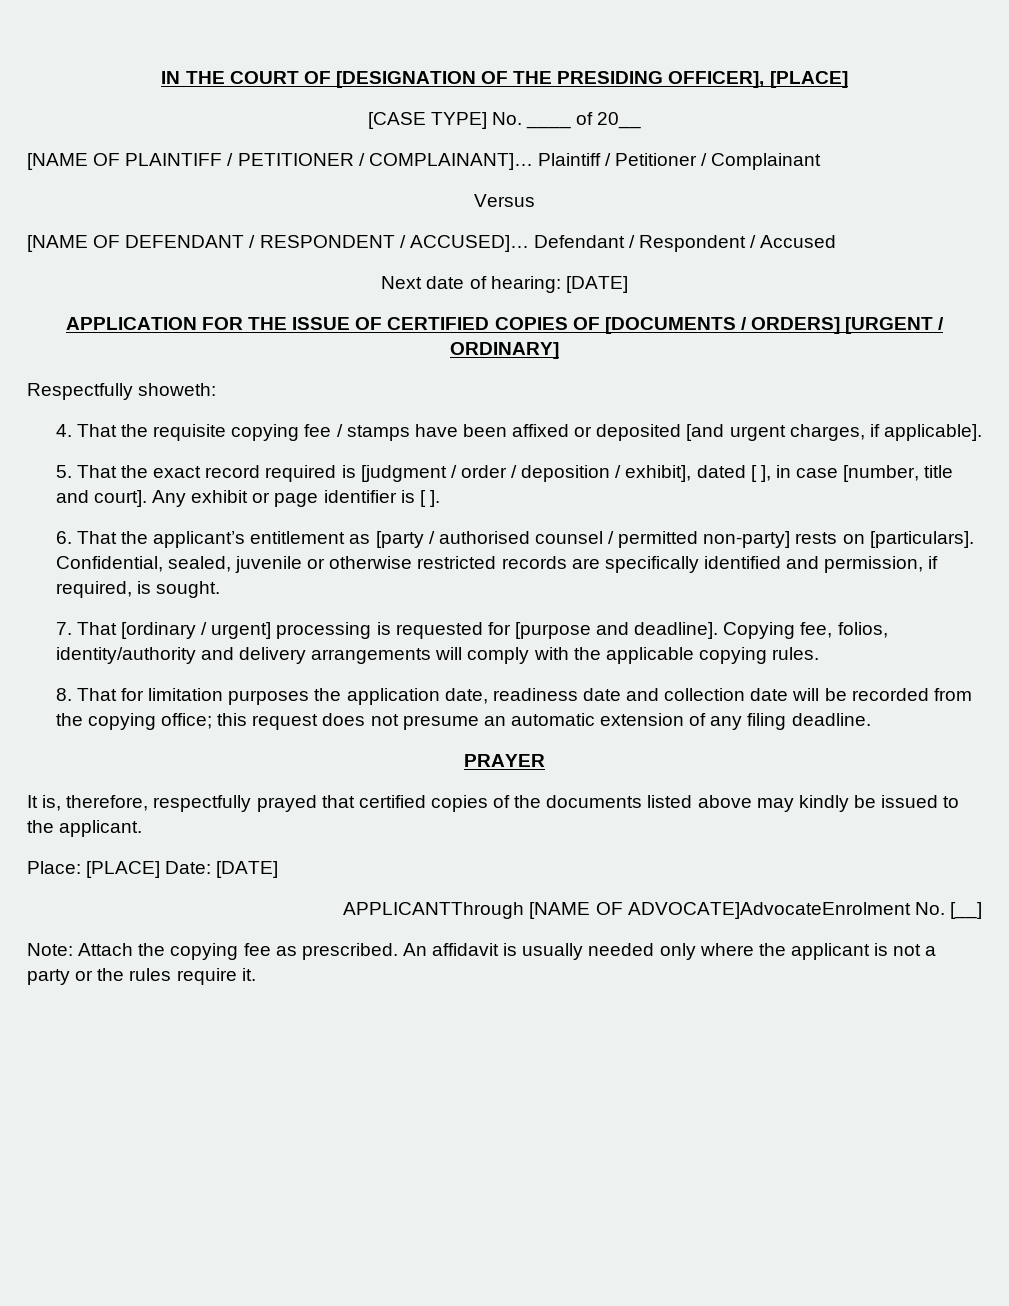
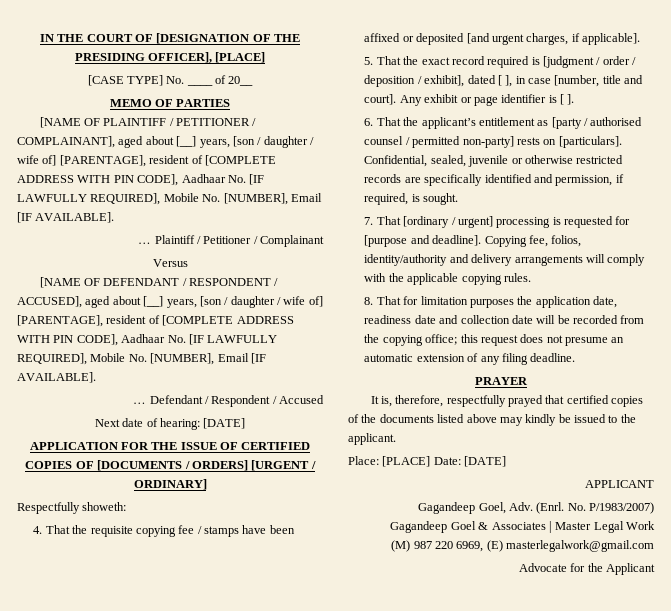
+ MEMO OF PARTIES
- [NAME OF PLAINTIFF / PETITIONER / COMPLAINANT]…
+ [NAME OF PLAINTIFF / PETITIONER / COMPLAINANT], aged about [__] years, [son / daughter / wife of] [PARENTAGE], resident of [COMPLETE ADDRESS WITH PIN CODE], Aadhaar No. [IF LAWFULLY REQUIRED], Mobile No. [NUMBER], Email [IF AVAILABLE].
+ …
- [NAME OF DEFENDANT / RESPONDENT / ACCUSED]…
+ [NAME OF DEFENDANT / RESPONDENT / ACCUSED], aged about [__] years, [son / daughter / wife of] [PARENTAGE], resident of [COMPLETE ADDRESS WITH PIN CODE], Aadhaar No. [IF LAWFULLY REQUIRED], Mobile No. [NUMBER], Email [IF AVAILABLE].
+ …
- APPLICANTThrough [NAME OF ADVOCATE]AdvocateEnrolment No. [__]
- Note: Attach the copying fee as prescribed. An affidavit is usually needed only where the applicant is not a party or the rules require it.
+ APPLICANT
+ Gagandeep Goel, Adv. (Enrl. No. P/1983/2007)
+ Gagandeep Goel & Associates | Master Legal Work
+ (M) 987 220 6969, (E) masterlegalwork@gmail.com
+ Advocate for the Applicant

